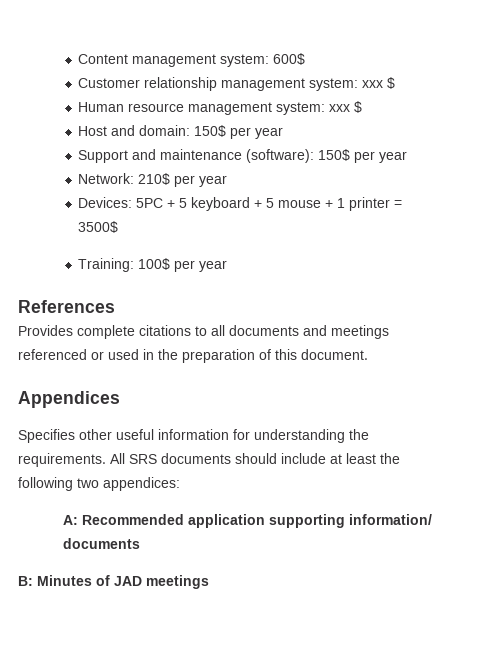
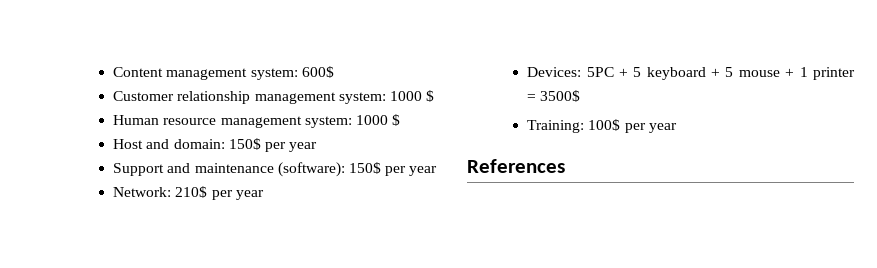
- Customer relationship management system: xxx $
+ Customer relationship management system: 1000 $
- Human resource management system: xxx $
+ Human resource management system: 1000 $
- Provides complete citations to all documents and meetings referenced or used in the preparation of this document.
- Appendices
- Specifies other useful information for understanding the requirements. All SRS documents should include at least the following two appendices:
- A: Recommended application supporting information/ documents
- B: Minutes of JAD meetings

